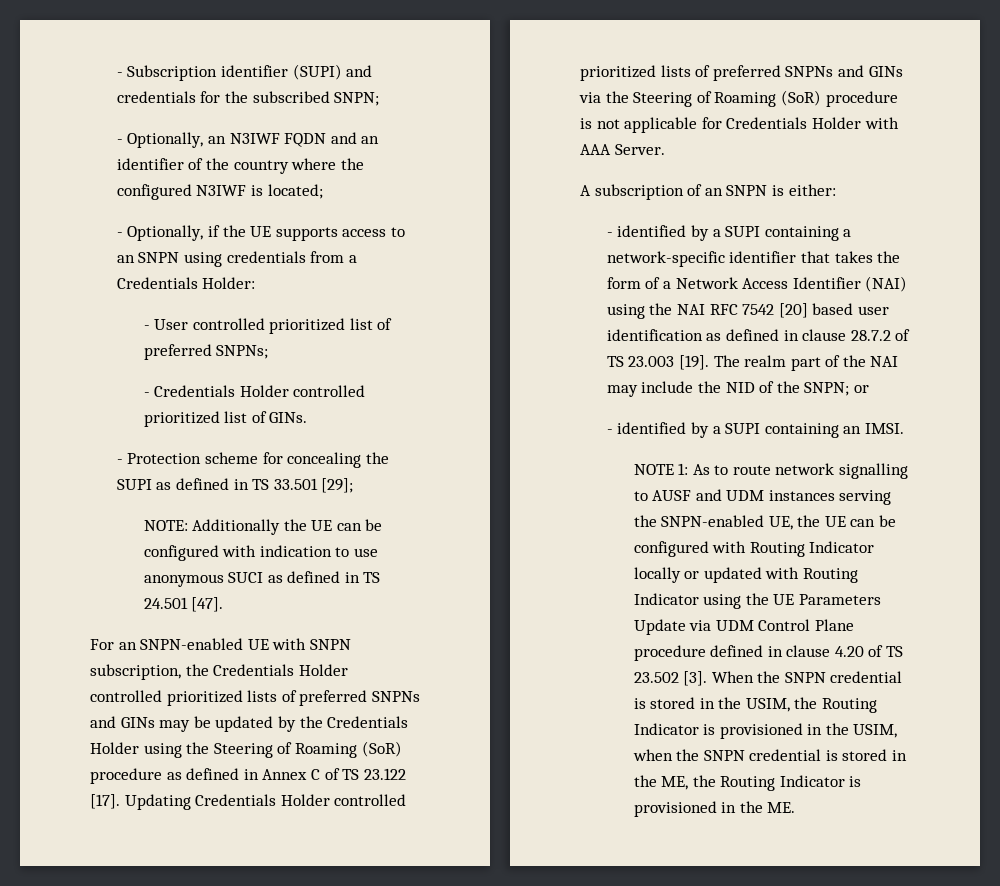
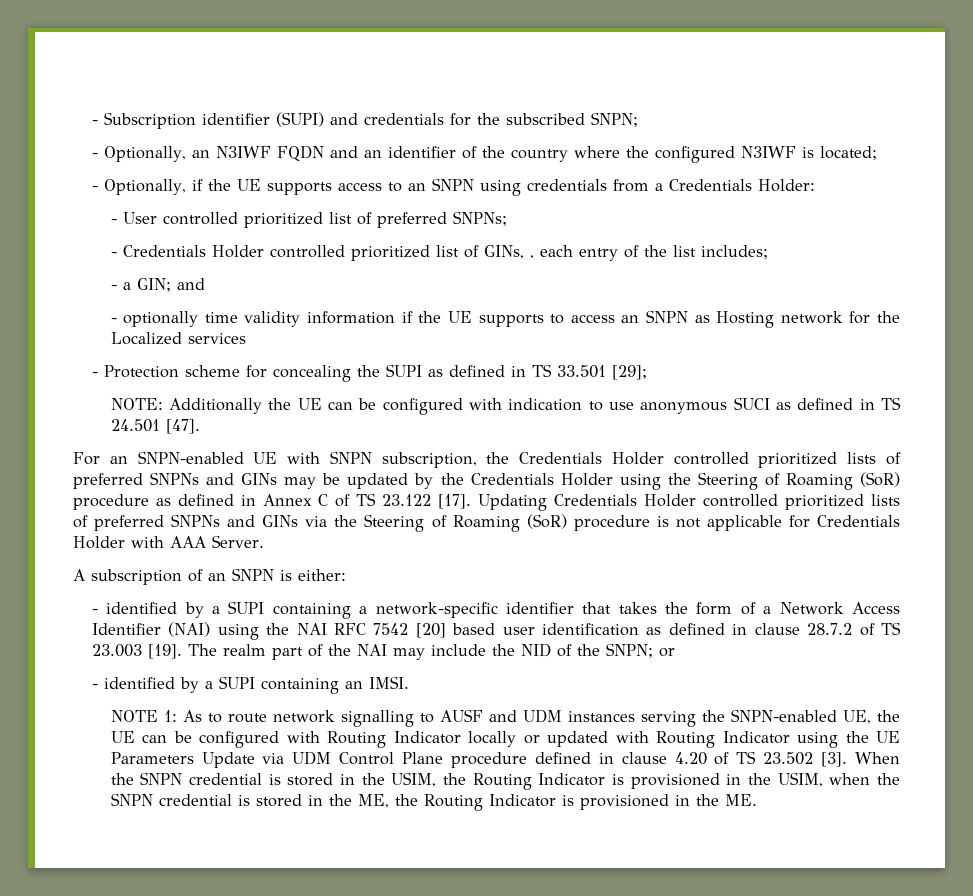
- - Credentials Holder controlled prioritized list of GINs.
+ - Credentials Holder controlled prioritized list of GINs, , each entry of the list includes;
+ - a GIN; and
+ - optionally time validity information if the UE supports to access an SNPN as Hosting network for the Localized services

